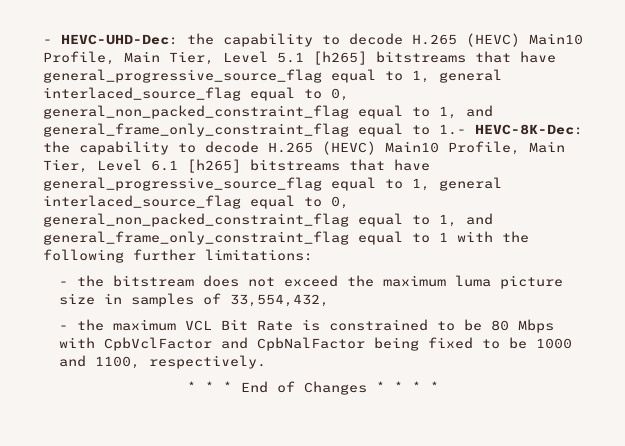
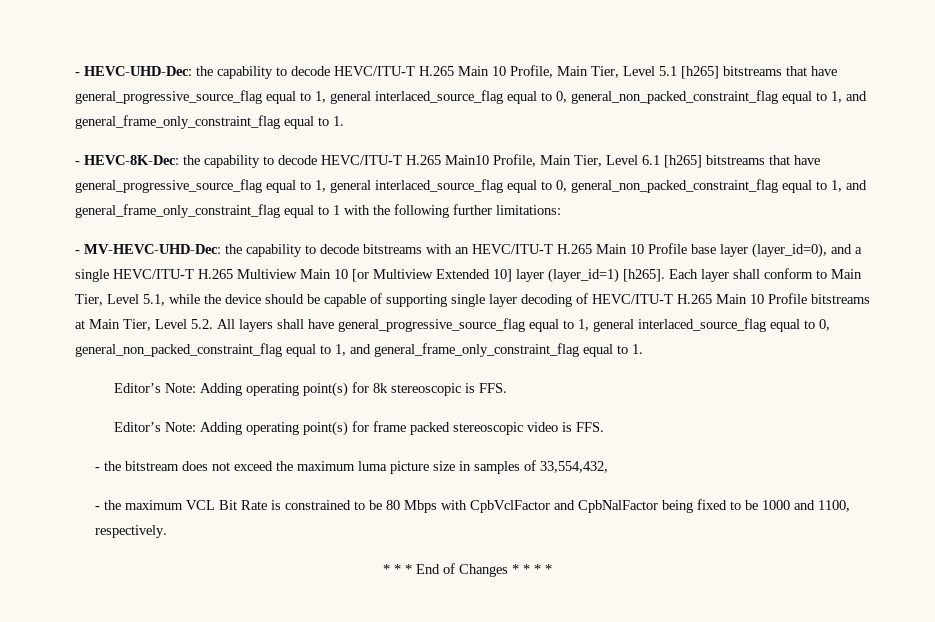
- the capability to decode H.265 (HEVC) Main10 Profile, Main Tier, Level 5.1 [h265] bitstreams that have general_progressive_source_flag equal to 1, general interlaced_source_flag equal to 0, general_non_packed_constraint_flag equal to 1, and general_frame_only_constraint_flag equal to 1.- HEVC-8K-Dec:
+ the capability to decode HEVC/ITU-T H.265 Main 10 Profile, Main Tier, Level 5.1 [h265] bitstreams that have general_progressive_source_flag equal to 1, general interlaced_source_flag equal to 0, general_non_packed_constraint_flag equal to 1, and general_frame_only_constraint_flag equal to 1.
+ - HEVC-8K-Dec:
- the capability to decode H.265 (HEVC) Main10 Profile, Main Tier, Level 6.1 [h265] bitstreams that have general_progressive_source_flag equal to 1, general interlaced_source_flag equal to 0, general_non_packed_constraint_flag equal to 1, and general_frame_only_constraint_flag equal to 1 with the following further limitations:
+ the capability to decode HEVC/ITU-T H.265 Main10 Profile, Main Tier, Level 6.1 [h265] bitstreams that have general_progressive_source_flag equal to 1, general interlaced_source_flag equal to 0, general_non_packed_constraint_flag equal to 1, and general_frame_only_constraint_flag equal to 1 with the following further limitations:
+ - MV-HEVC-UHD-Dec: the capability to decode bitstreams with an HEVC/ITU-T H.265 Main 10 Profile base layer (layer_id=0), and a single HEVC/ITU-T H.265 Multiview Main 10 [or Multiview Extended 10] layer (layer_id=1) [h265]. Each layer shall conform to Main Tier, Level 5.1, while the device should be capable of supporting single layer decoding of HEVC/ITU-T H.265 Main 10 Profile bitstreams at Main Tier, Level 5.2. All layers shall have general_progressive_source_flag equal to 1, general interlaced_source_flag equal to 0, general_non_packed_constraint_flag equal to 1, and general_frame_only_constraint_flag equal to 1.
+ Editor’s Note: Adding operating point(s) for 8k stereoscopic is FFS.
+ Editor’s Note: Adding operating point(s) for frame packed stereoscopic video is FFS.

